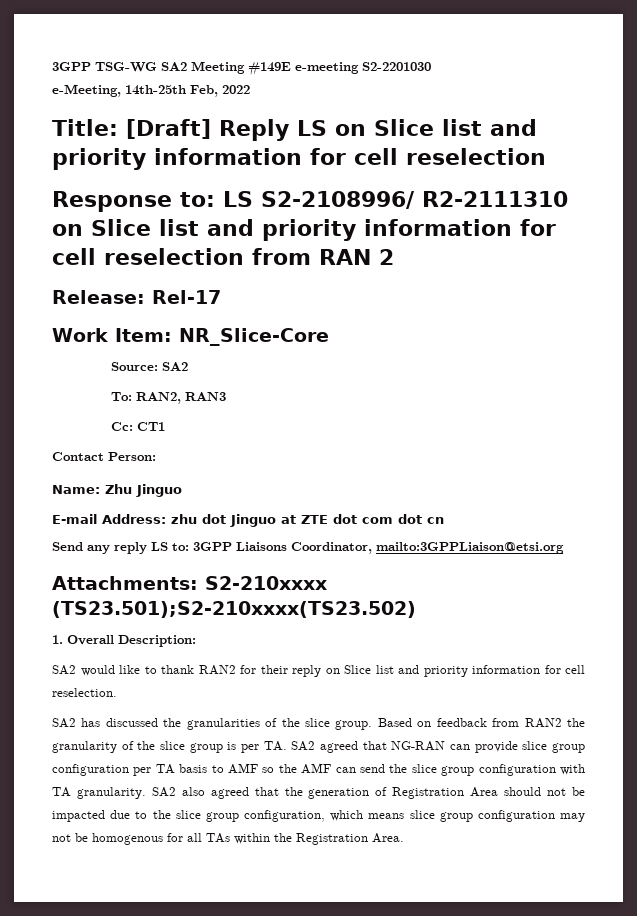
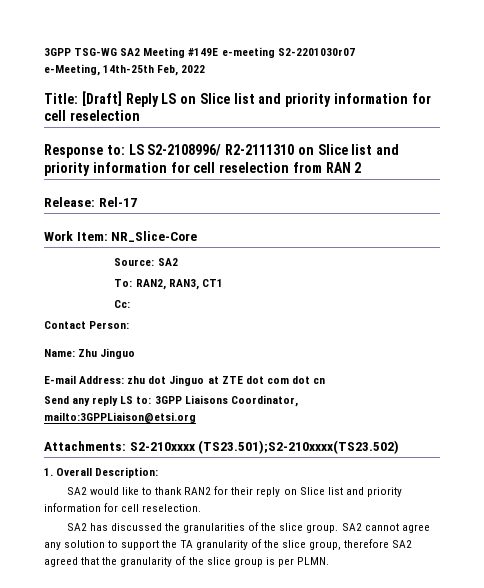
- 3GPP TSG-WG SA2 Meeting #149E e-meeting S2-2201030
+ 3GPP TSG-WG SA2 Meeting #149E e-meeting S2-2201030r07
- To: RAN2, RAN3
+ To: RAN2, RAN3, CT1
- Cc: CT1
+ Cc:
- Based on feedback from RAN2 the granularity of the slice group is per TA. SA2 agreed that NG-RAN can provide slice group configuration per TA basis to AMF so the AMF can send the slice group configuration with TA granularity. SA2 also agreed that the generation of Registration Area should not be impacted due to the slice group configuration, which means slice group configuration may not be homogenous for all TAs within the Registration Area.
+ SA2 cannot agree any solution to support the TA granularity of the slice group, therefore SA2 agreed that the granularity of the slice group is per PLMN.

